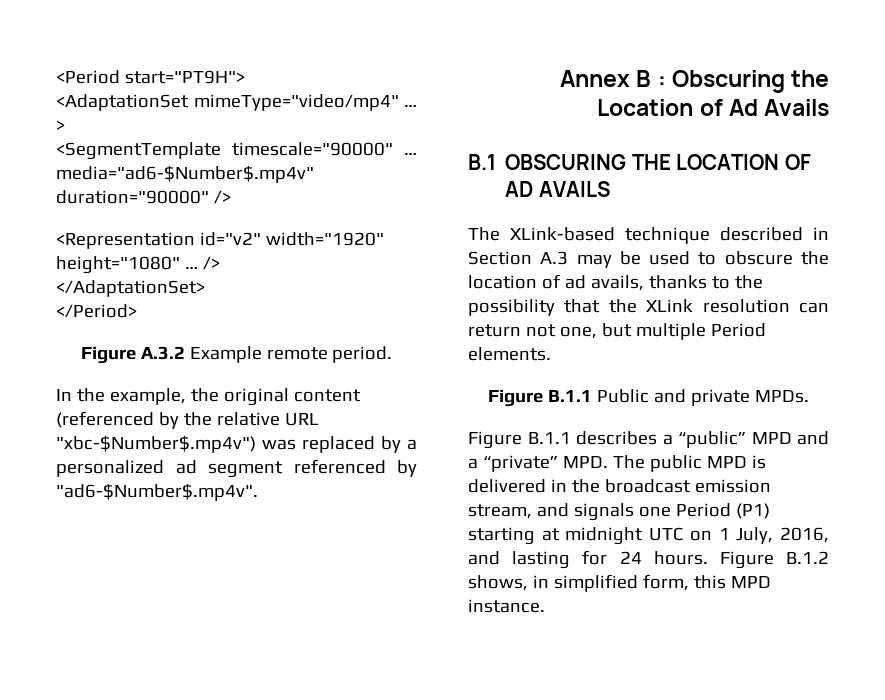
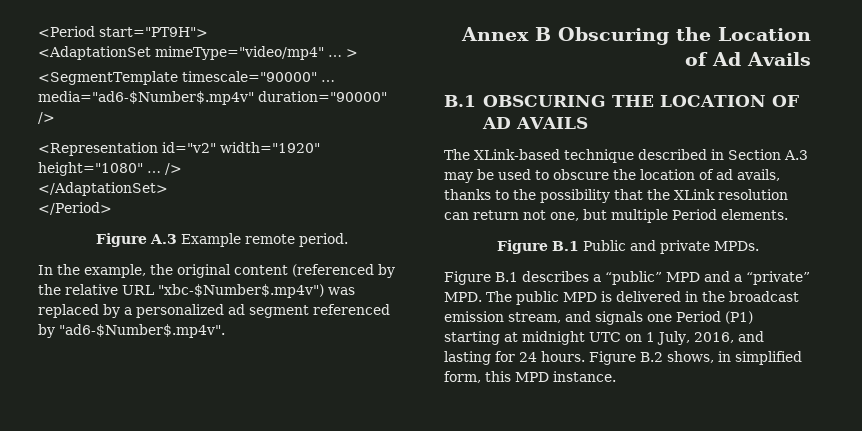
- Figure A.3.2 Example remote period.
+ Figure A.3 Example remote period.
- Annex B : Obscuring the Location of Ad Avails
+ Annex B Obscuring the Location of Ad Avails
- Figure B.1.1 Public and private MPDs.
+ Figure B.1 Public and private MPDs.
- Figure B.1.1 describes a “public” MPD and a “private” MPD. The public MPD is delivered in the broadcast emission stream, and signals one Period (P1) starting at midnight UTC on 1 July, 2016, and lasting for 24 hours.
+ Figure B.1 describes a “public” MPD and a “private” MPD. The public MPD is delivered in the broadcast emission stream, and signals one Period (P1) starting at midnight UTC on 1 July, 2016, and lasting for 24 hours.
- Figure B.1.2 shows, in simplified form, this MPD instance.
+ Figure B.2 shows, in simplified form, this MPD instance.

